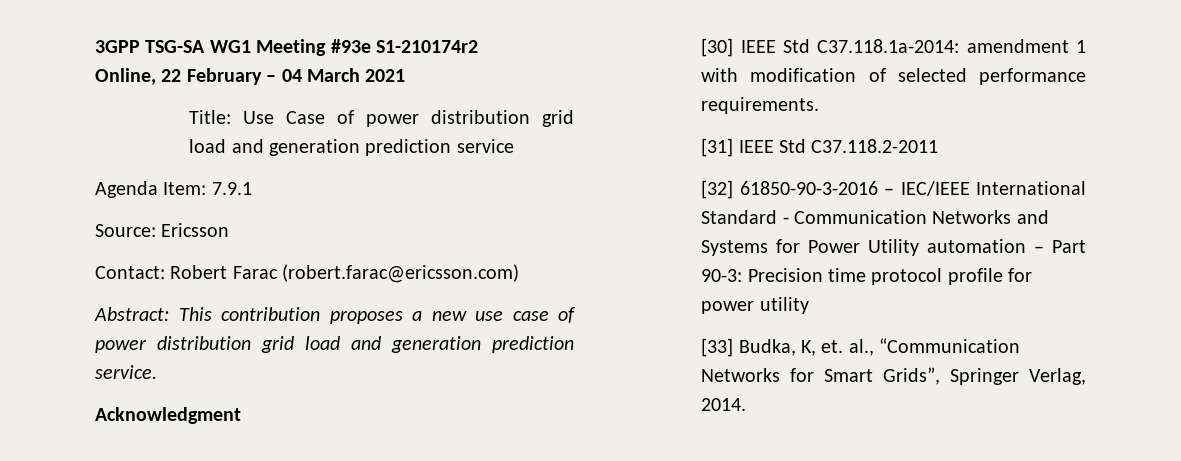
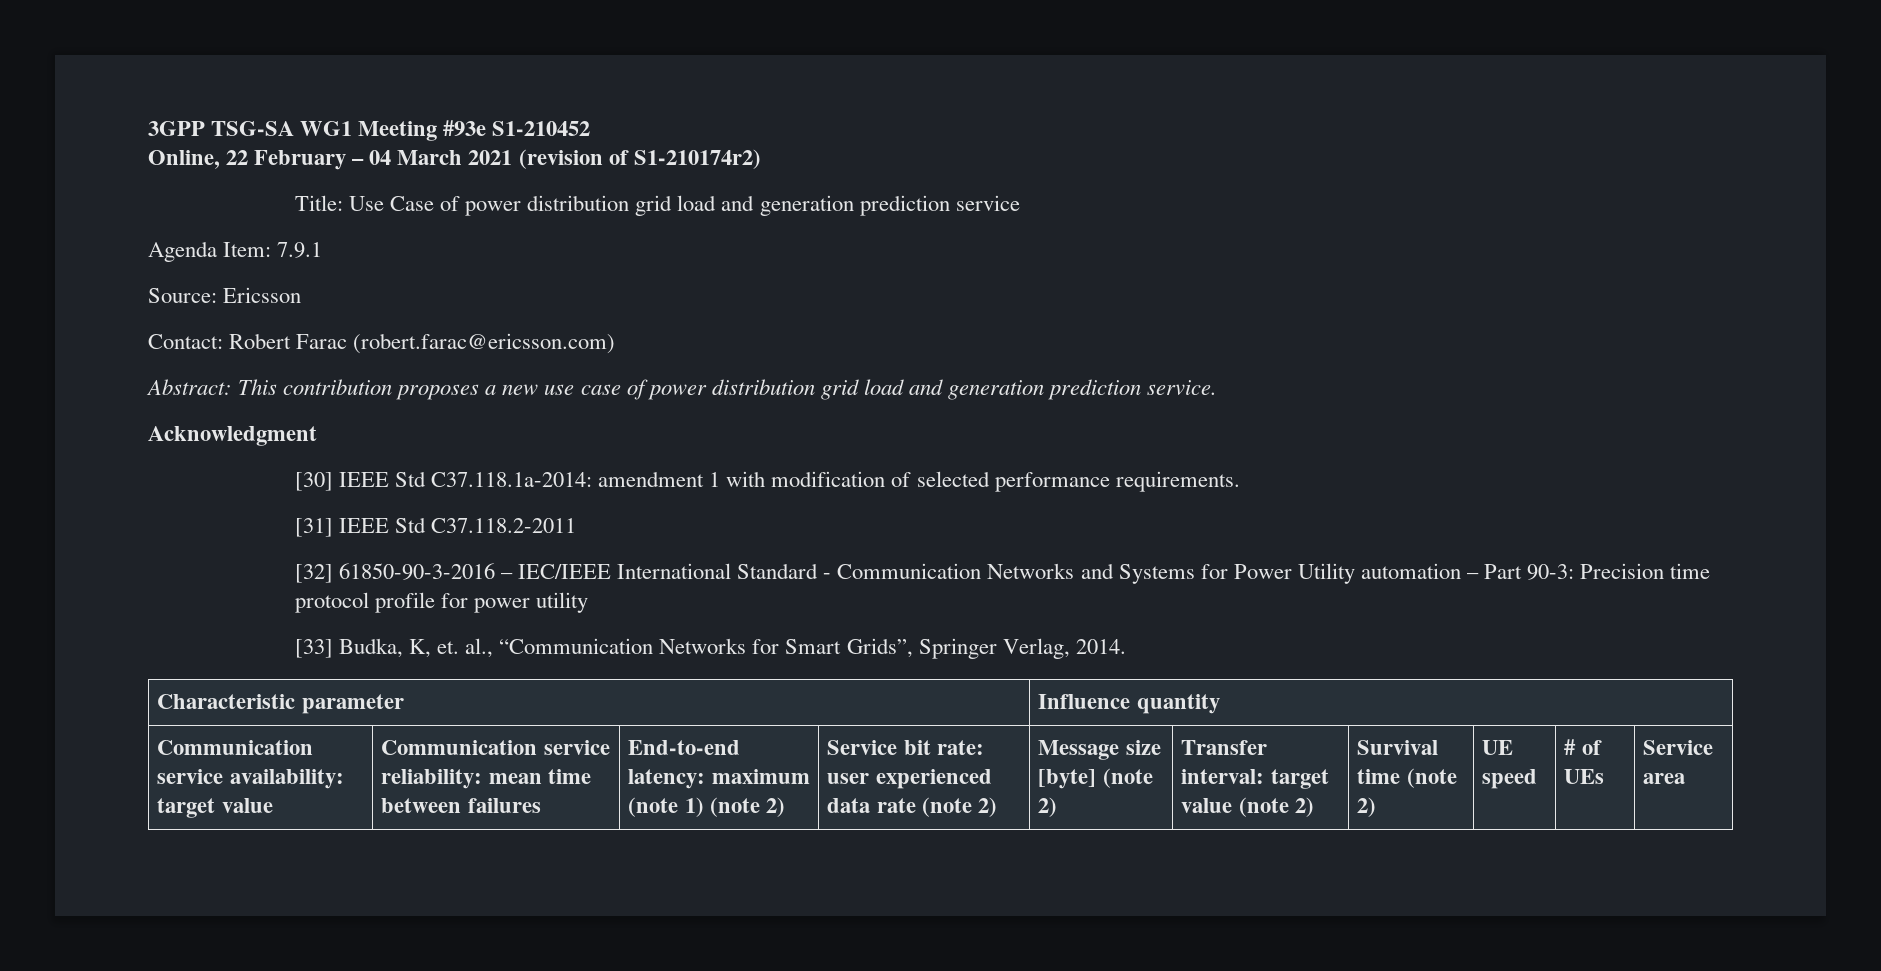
- 3GPP TSG-SA WG1 Meeting #93e S1-210174r2
+ 3GPP TSG-SA WG1 Meeting #93e S1-210452
- Online, 22 February – 04 March 2021
+ Online, 22 February – 04 March 2021 (revision of S1-210174r2)
+ Characteristic parameter | Influence quantity
+ Communication service availability: target value | Communication service reliability: mean time between failures | End-to-end latency: maximum (note 1) (note 2) | Service bit rate: user experienced data rate (note 2) | Message size [byte] (note 2) | Transfer interval: target value (note 2) | Survival time (note 2) | UE speed | # of UEs | Service area

